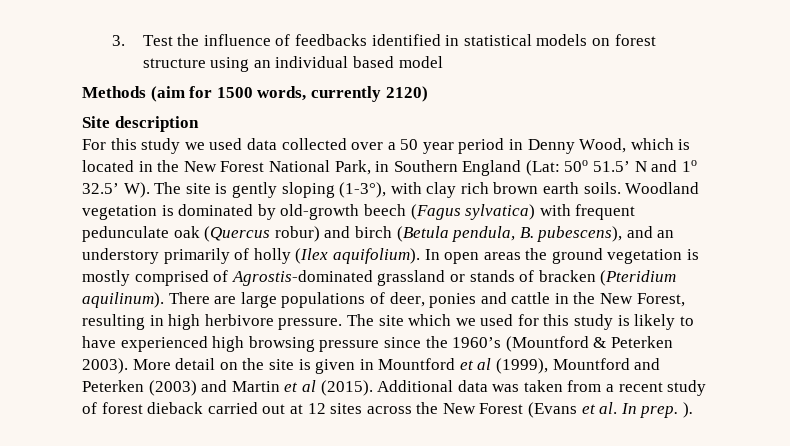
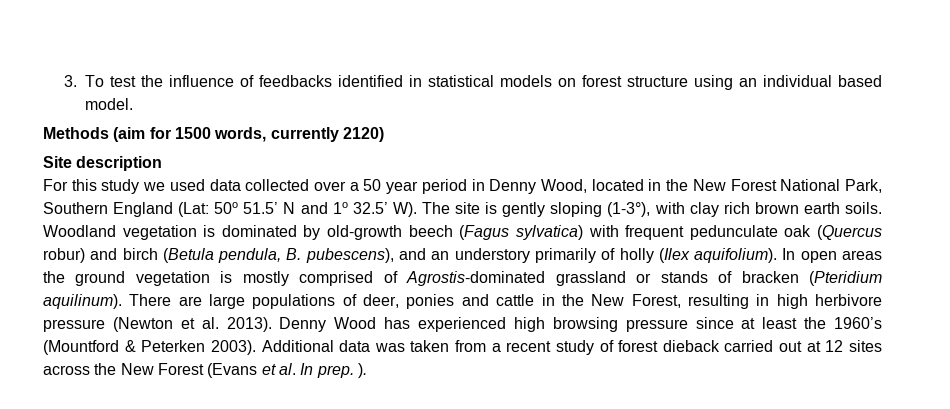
- 3. Test the influence of feedbacks identified in statistical models on forest structure using an individual based model
+ 3. To test the influence of feedbacks identified in statistical models on forest structure using an individual based model.
- For this study we used data collected over a 50 year period in Denny Wood, which is located in the New Forest National Park, in Southern England (Lat: 50o 51.5’ N and 1o 32.5’ W). The site is gently sloping (1-3°), with clay rich brown earth soils.
+ For this study we used data collected over a 50 year period in Denny Wood, located in the New Forest National Park, Southern England (Lat: 50o 51.5’ N and 1o 32.5’ W). The site is gently sloping (1-3°), with clay rich brown earth soils.
- There are large populations of deer, ponies and cattle in the New Forest, resulting in high herbivore pressure. The site which we used for this study is likely to have experienced high browsing pressure since the 1960’s (Mountford & Peterken 2003).
+ There are large populations of deer, ponies and cattle in the New Forest, resulting in high herbivore pressure (Newton et al. 2013). Denny Wood has experienced high browsing pressure since at least the 1960’s (Mountford & Peterken 2003).
- More detail on the site is given in Mountford et al (1999), Mountford and Peterken (2003) and Martin et al (2015).

